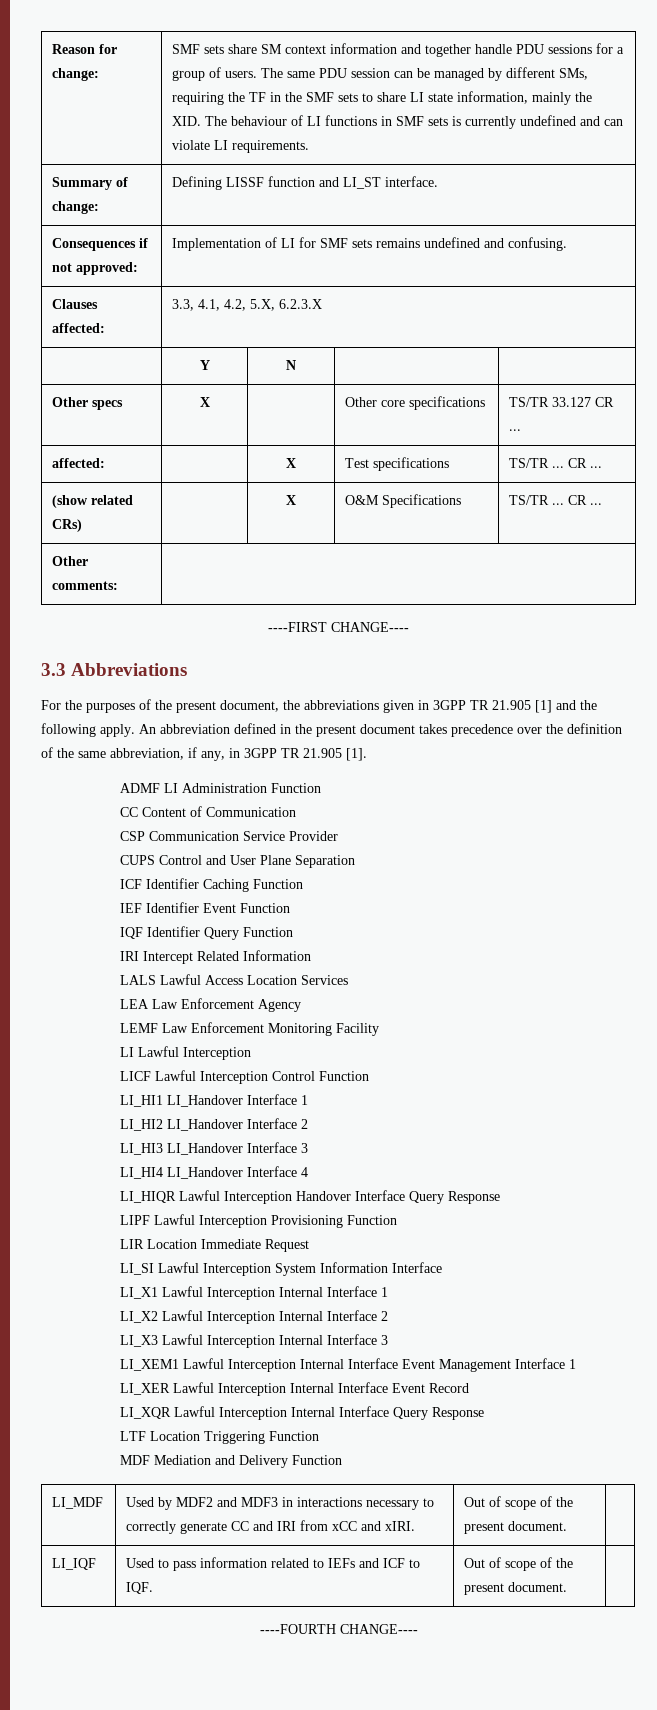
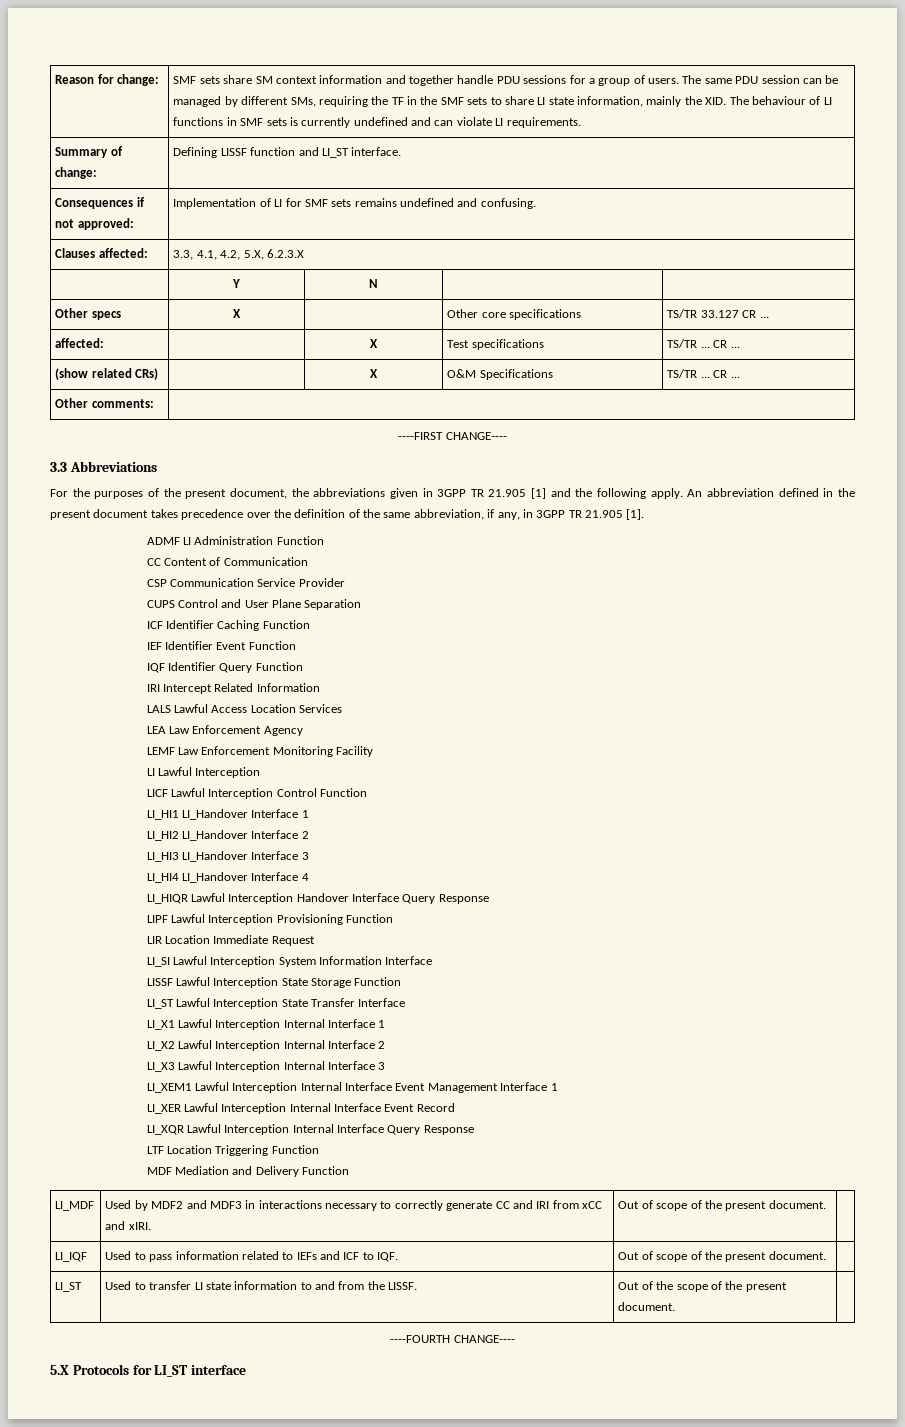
+ LISSF Lawful Interception State Storage Function
+ LI_ST Lawful Interception State Transfer Interface
+ LI_ST | Used to transfer LI state information to and from the LISSF. | Out of the scope of the present document. |
  ----FOURTH CHANGE----
+ 5.X Protocols for LI_ST interface

